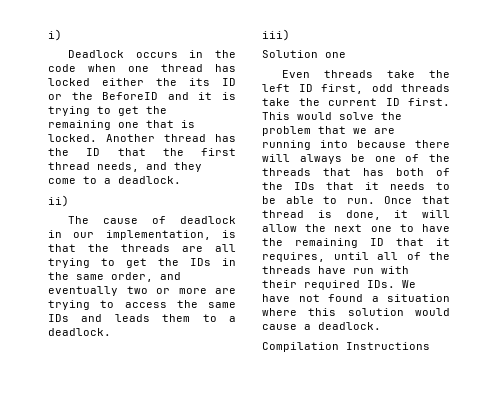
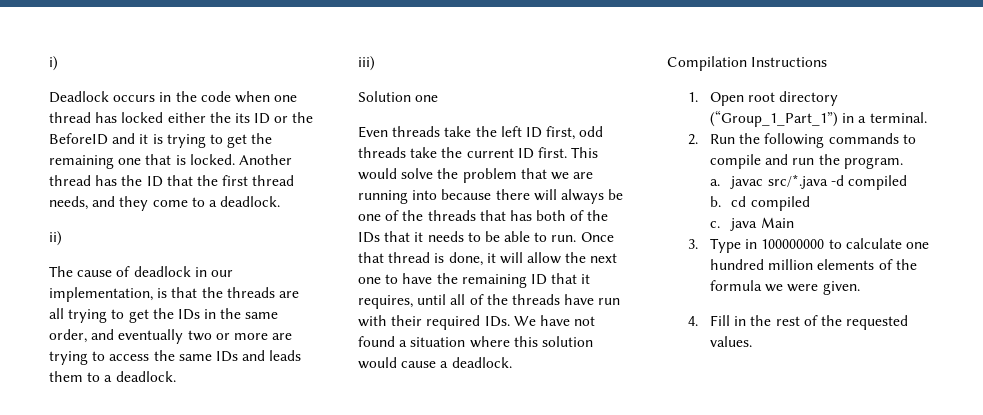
+ 1. Open root directory (“Group_1_Part_1”) in a terminal.
+ 2. Run the following commands to compile and run the program.
+ a. javac src/*.java -d compiled
+ b. cd compiled
+ c. java Main
+ 3. Type in 100000000 to calculate one hundred million elements of the formula we were given.
+ 4. Fill in the rest of the requested values.

